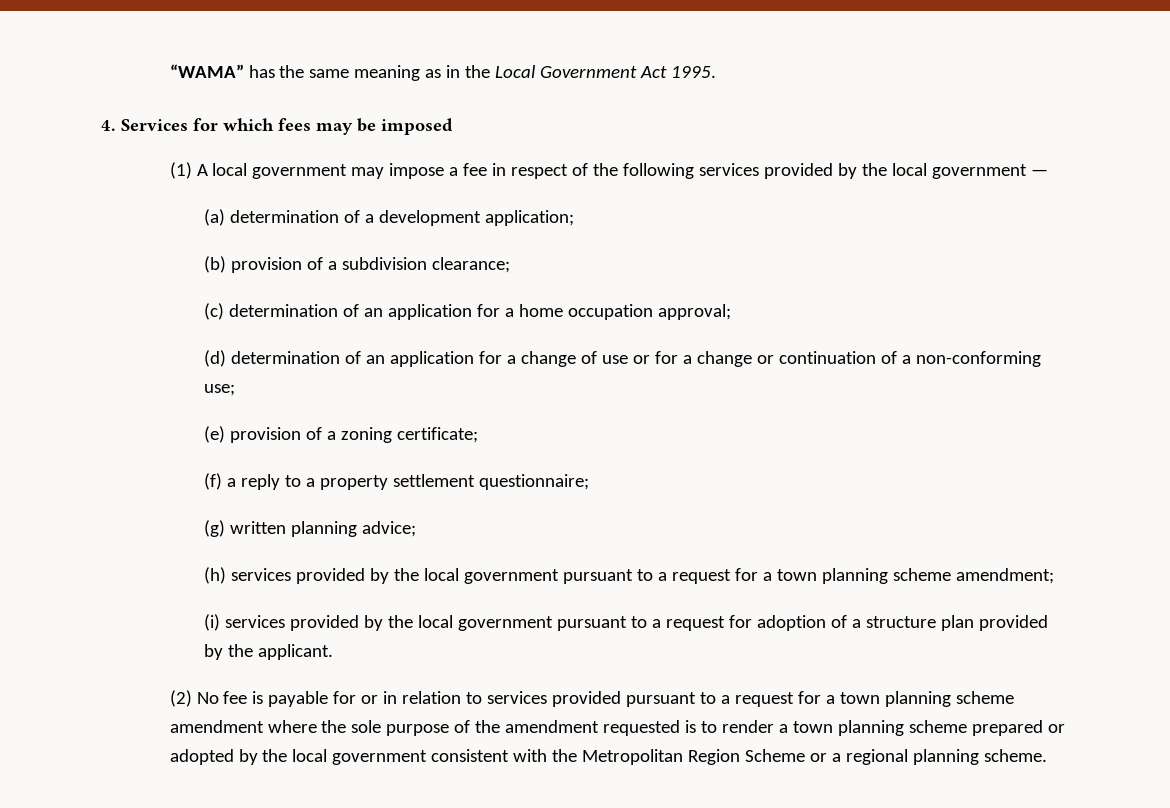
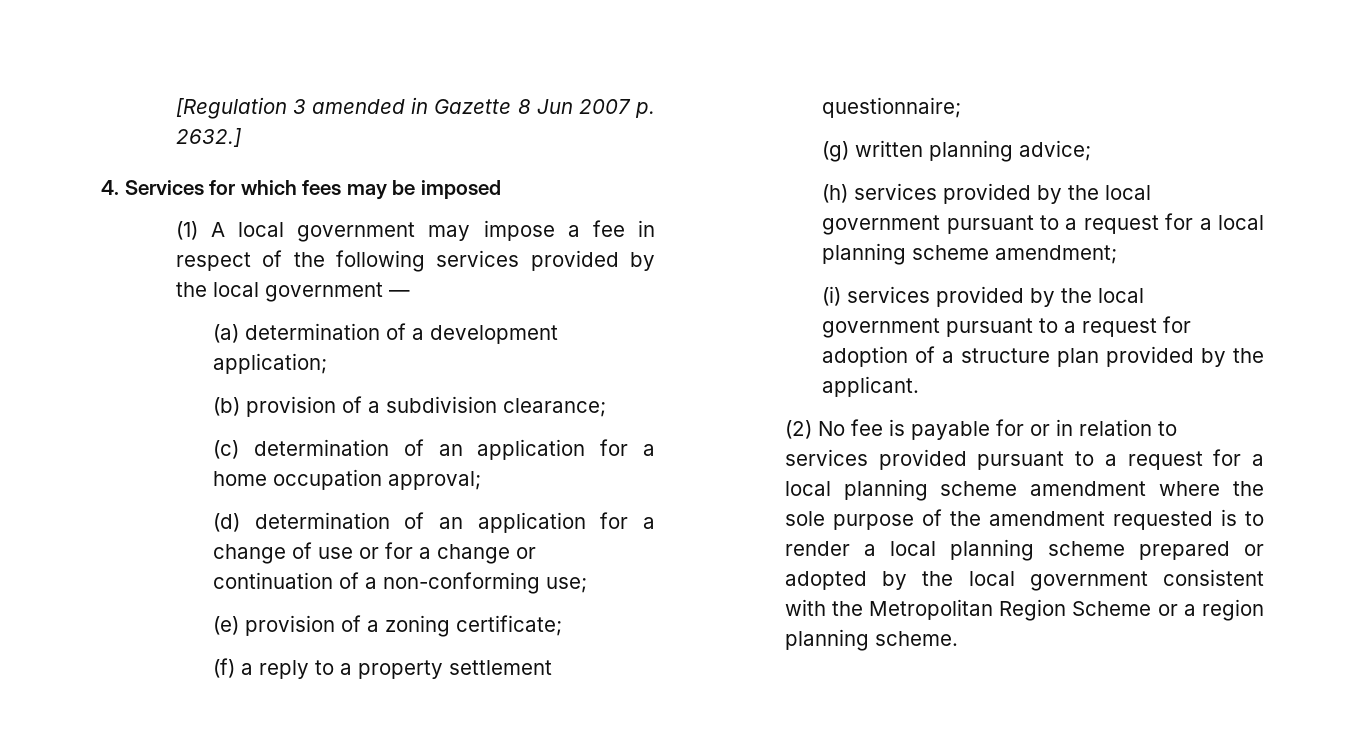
- “WAMA” has the same meaning as in the Local Government Act 1995.
+ [Regulation 3 amended in Gazette 8 Jun 2007 p. 2632.]
- (h) services provided by the local government pursuant to a request for a town planning scheme amendment;
+ (h) services provided by the local government pursuant to a request for a local planning scheme amendment;
- (2) No fee is payable for or in relation to services provided pursuant to a request for a town planning scheme amendment where the sole purpose of the amendment requested is to render a town planning scheme prepared or adopted by the local government consistent with the Metropolitan Region Scheme or a regional planning scheme.
+ (2) No fee is payable for or in relation to services provided pursuant to a request for a local planning scheme amendment where the sole purpose of the amendment requested is to render a local planning scheme prepared or adopted by the local government consistent with the Metropolitan Region Scheme or a region planning scheme.

